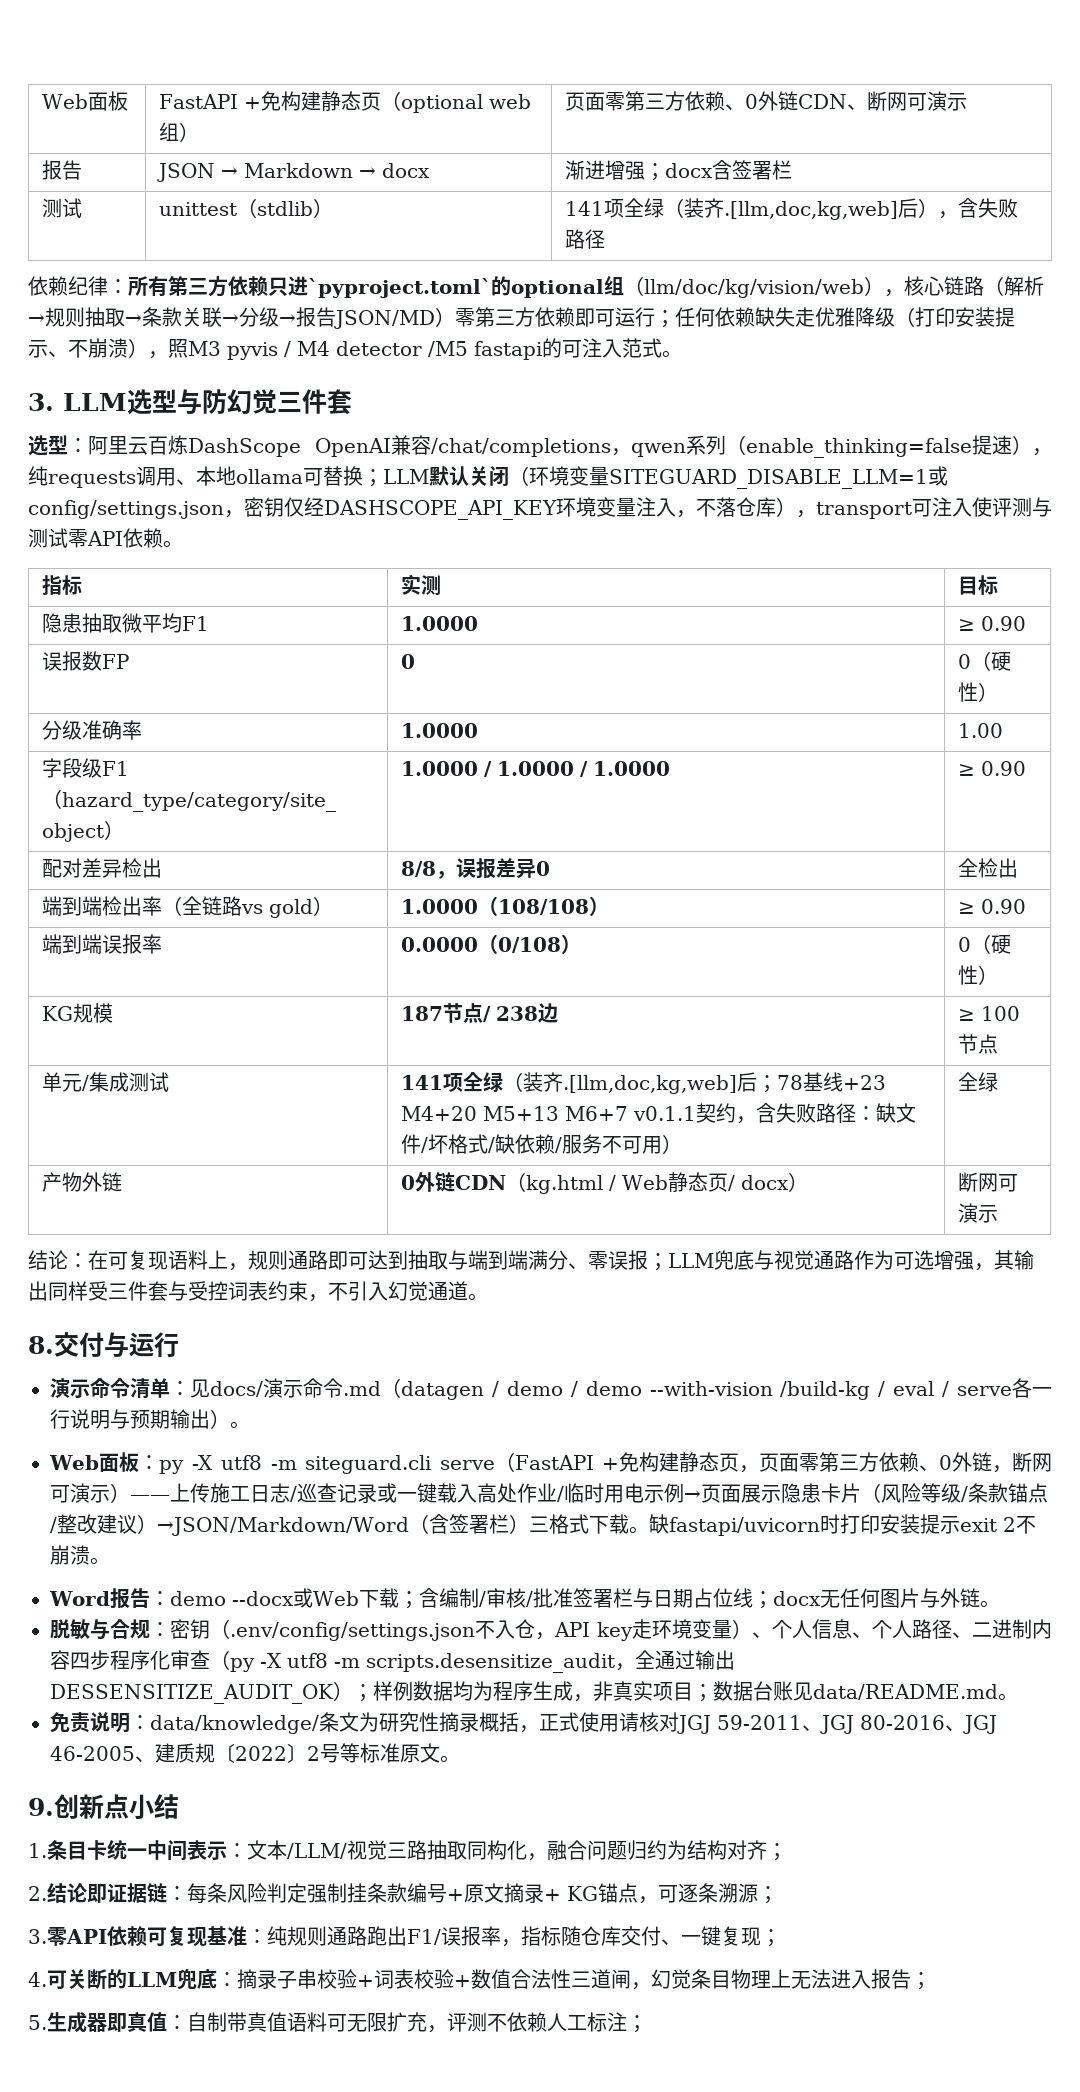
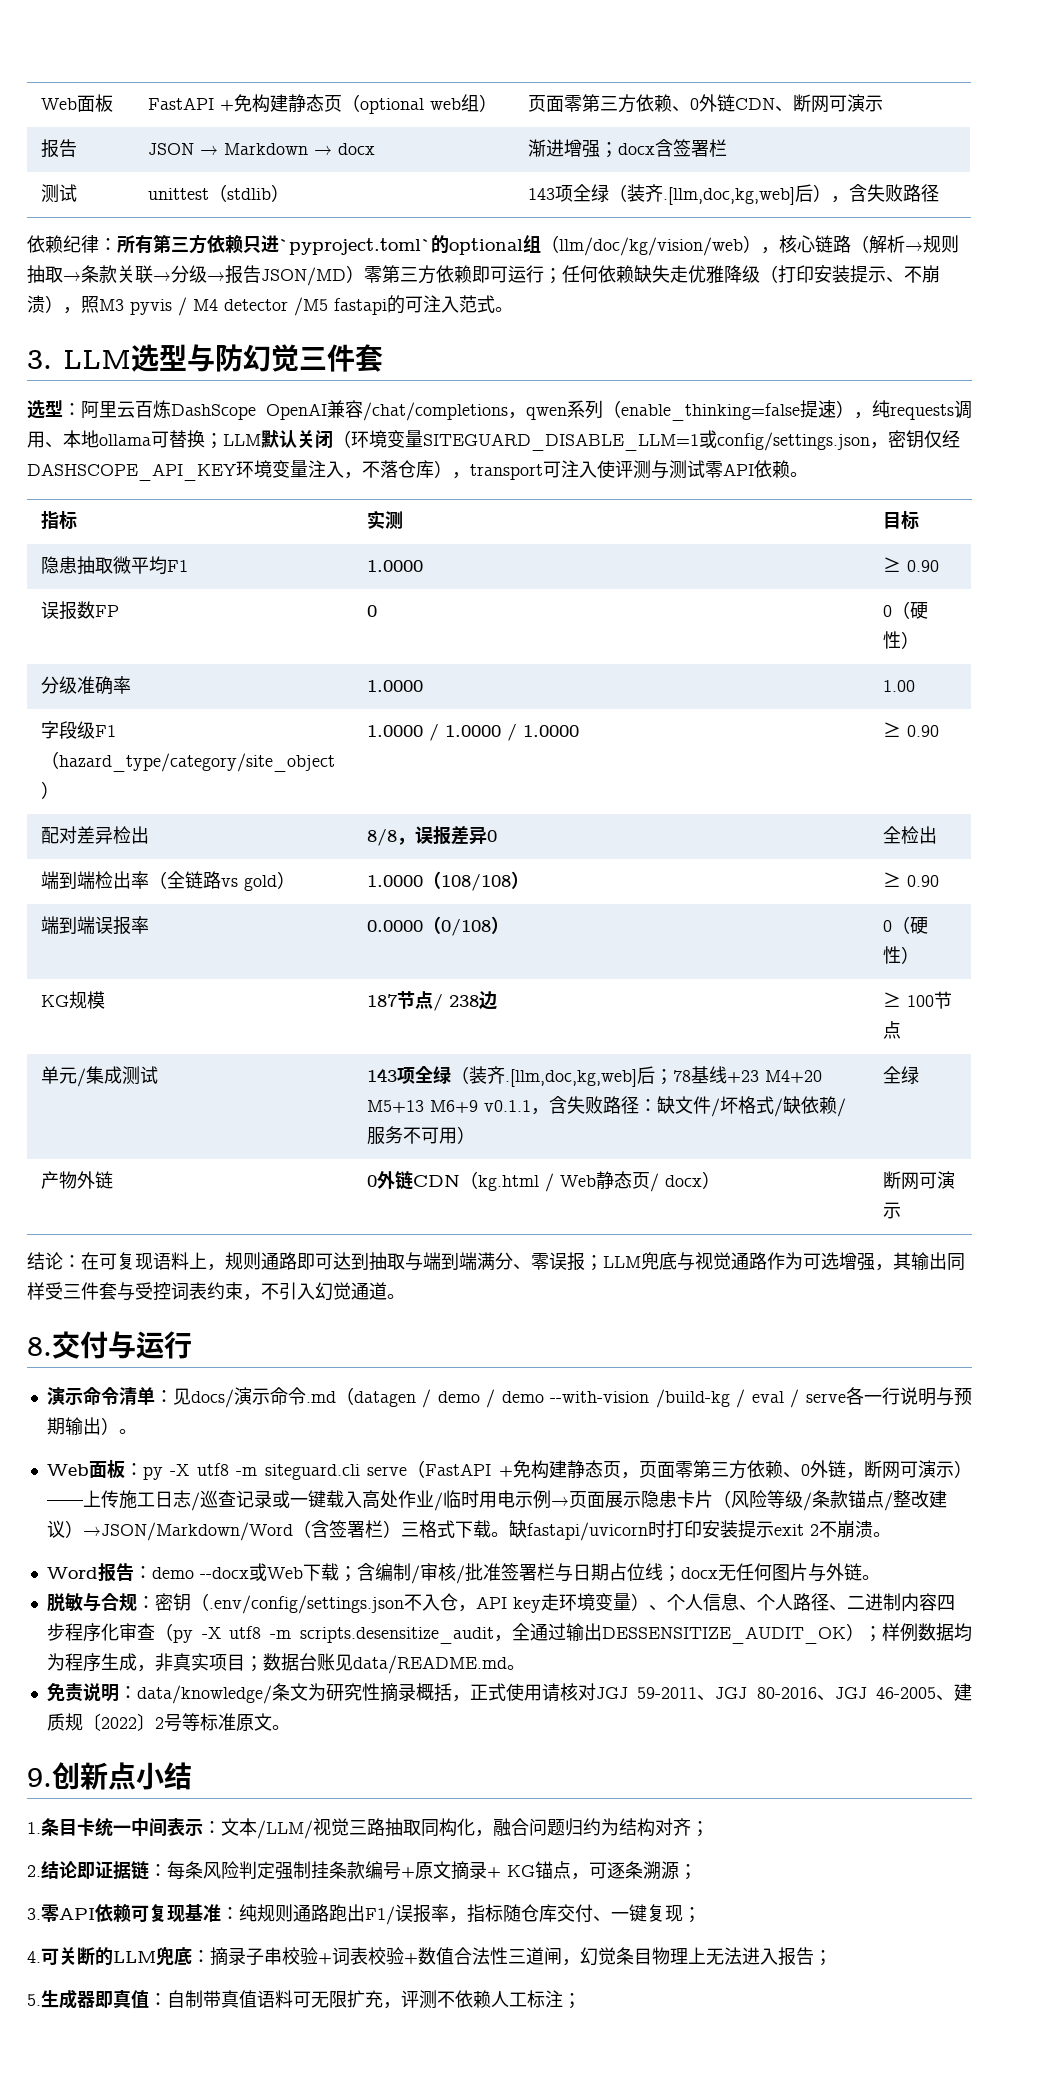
- 测试 | unittest（stdlib） | 141项全绿（装齐.[llm,doc,kg,web]后），含失败路径
+ 测试 | unittest（stdlib） | 143项全绿（装齐.[llm,doc,kg,web]后），含失败路径
- 单元/集成测试 | 141项全绿（装齐.[llm,doc,kg,web]后；78基线+23 M4+20 M5+13 M6+7 v0.1.1契约，含失败路径：缺文件/坏格式/缺依赖/服务不可用） | 全绿
+ 单元/集成测试 | 143项全绿（装齐.[llm,doc,kg,web]后；78基线+23 M4+20 M5+13 M6+9 v0.1.1，含失败路径：缺文件/坏格式/缺依赖/服务不可用） | 全绿

